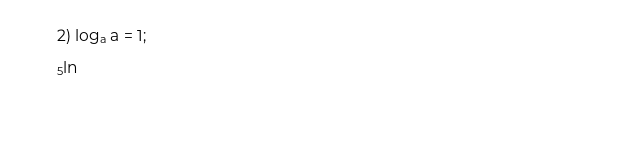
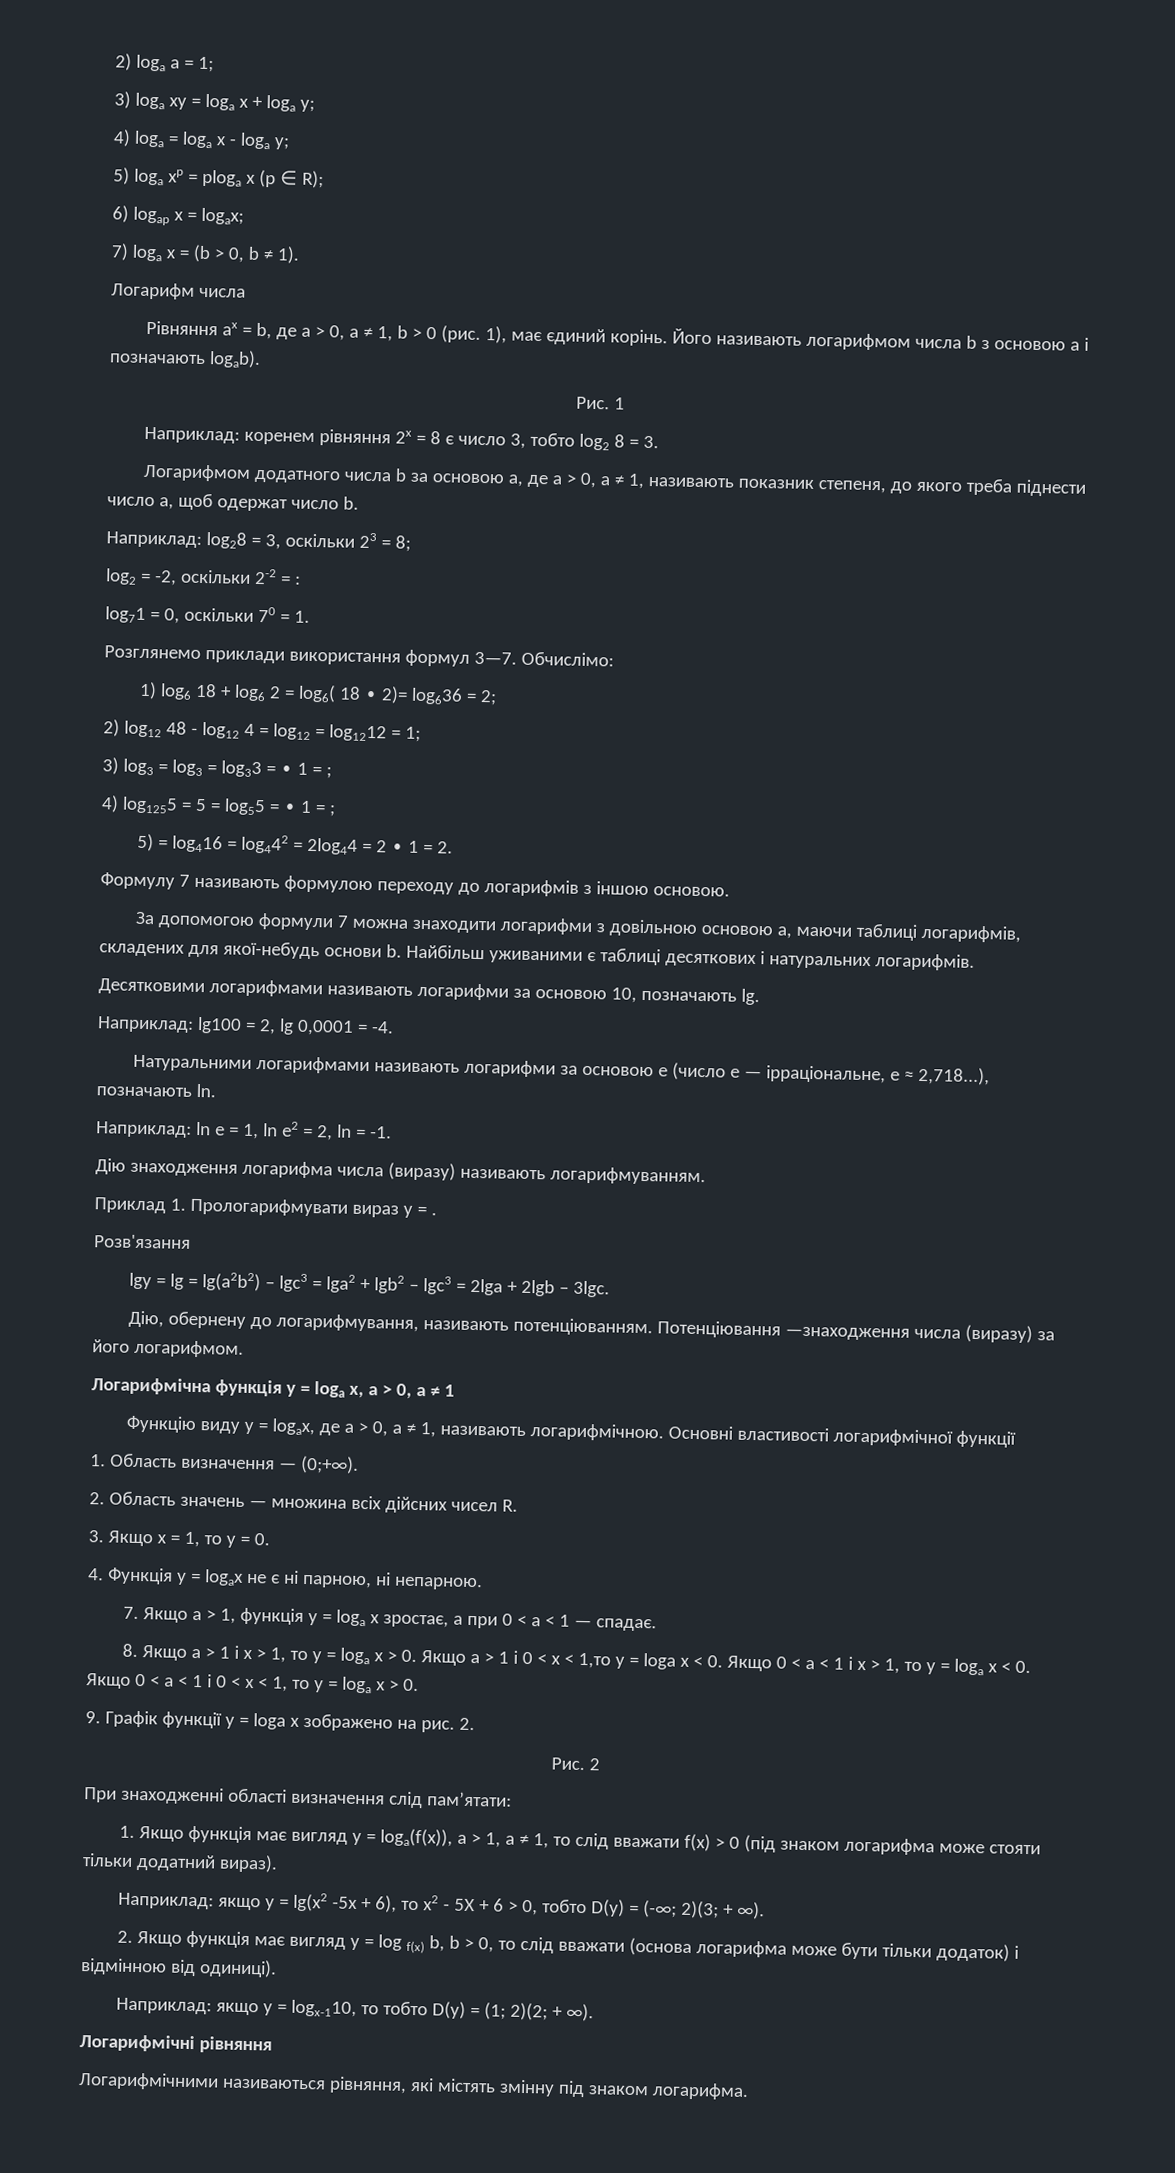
- 5ln
+ 3) logа ху = logа х + logа у;
+ 4) logа = logа х - logа у;
+ 5) loga xp = plogа х (p ∈ R);
+ 6) logap x = logax;
+ 7) loga x = (b > 0, b ≠ 1).
+ Логарифм числа
+ Рівняння ax = b, де a > 0, a ≠ 1, b > 0 (рис. 1), має єдиний корінь. Його називають логарифмом числа b з основою а і позначають logab).
+ Рис. 1
+ Наприклад: коренем рівняння 2х = 8 є число 3, тобто log2 8 = 3.
+ Логарифмом додатного числа b за основою а, де а > 0, а ≠ 1, називають показник степеня, до якого треба піднести число а, щоб одержат число b.
+ Наприклад: log28 = 3, оскільки 23 = 8;
+ log2 = -2, оскільки 2-2 = :
+ log71 = 0, оскільки 70 = 1.
+ Розглянемо приклади використання формул 3—7. Обчислімо:
+ 1) log6 18 + log6 2 = log6( 18 ∙ 2)= log636 = 2;
+ 2) log12 48 - log12 4 = log12 = log1212 = 1;
+ 3) log3 = log3 = log33 = ∙ 1 = ;
+ 4) log1255 = 5 = log55 = ∙ 1 = ;
+ 5) = log416 = log442 = 2log44 = 2 ∙ 1 = 2.
+ Формулу 7 називають формулою переходу до логарифмів з іншою основою.
+ За допомогою формули 7 можна знаходити логарифми з довільною основою а, маючи таблиці логарифмів, складених для якої-небудь основи b. Найбільш уживаними є таблиці десяткових і натуральних логарифмів.
+ Десятковими логарифмами називають логарифми за основою 10, позначають lg.
+ Наприклад: lg100 = 2, lg 0,0001 = -4.
+ Натуральними логарифмами називають логарифми за основою е (число е — ірраціональне, е ≈ 2,718...), позначають ln.
+ Наприклад: ln е = 1, ln е2 = 2, ln = -1.
+ Дію знаходження логарифма числа (виразу) називають логарифмуванням.
+ Приклад 1. Прологарифмувати вираз у = .
+ Рoзв'язання
+ lgy = lg = lg(a2b2) – lgc3 = lga2 + lgb2 – lgc3 = 2lga + 2lgb – 3lgc.
+ Дію, обернену до логарифмування, називають потенціюванням. Потенціювання —знаходження числа (виразу) за його логарифмом.
+ Логарифмічна функція y = loga х, a > 0, a ≠ 1
+ Функцію виду у = logax, де а > 0, а ≠ 1, називають логарифмічною. Основні властивості логарифмічної функції
+ 1. Область визначення — (0;+∞).
+ 2. Область значень — множина всіх дійсних чисел R.
+ 3. Якщо х = 1, то у = 0.
+ 4. Функція у = logax не є ні парною, ні непарною.
+ 7. Якщо а > 1, функція у = loga х зростає, а при 0 < а < 1 — спадає.
+ 8. Якщо а > 1 і х > 1, то у = loga x > 0. Якщо а > 1 і 0 < х < 1,то у = logа х < 0. Якщо 0 < а < 1 і х > 1, то у = loga х < 0. Якщо 0 < а < 1 і 0 < х < 1, то у = loga x > 0.
+ 9. Графік функції у = logа х зображено на рис. 2.
+ Рис. 2
+ При знаходженні області визначення слід пам’ятати:
+ 1. Якщо функція має вигляд у = logа(f(х)), а > 1, а ≠ 1, то слід вважати f(x) > 0 (під знаком логарифма може стояти тільки додатний вираз).
+ Наприклад: якщо у = lg(x2 -5x + 6), то x2 - 5X + 6 > 0, тобто D(y) = (-∞; 2)(3; + ∞).
+ 2. Якщо функція має вигляд у = log f(x) b, b > 0, то слід вважати (основа логарифма може бути тільки додаток) і відмінною від одиниці).
+ Наприклад: якщо y = logx-110, то тобто D(у) = (1; 2)(2; + ∞).
+ Логарифмічні рівняння
+ Логарифмічними називаються рівняння, які містять змінну під знаком логарифма.

